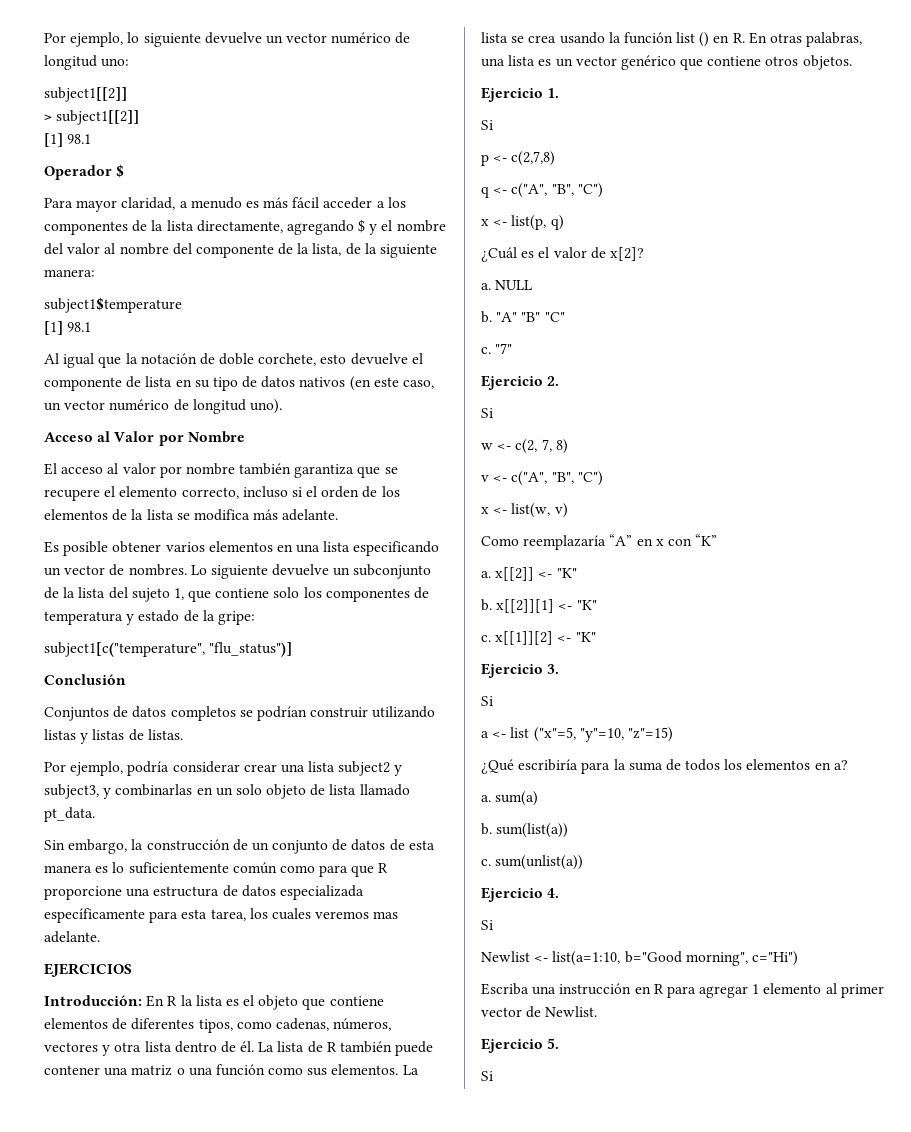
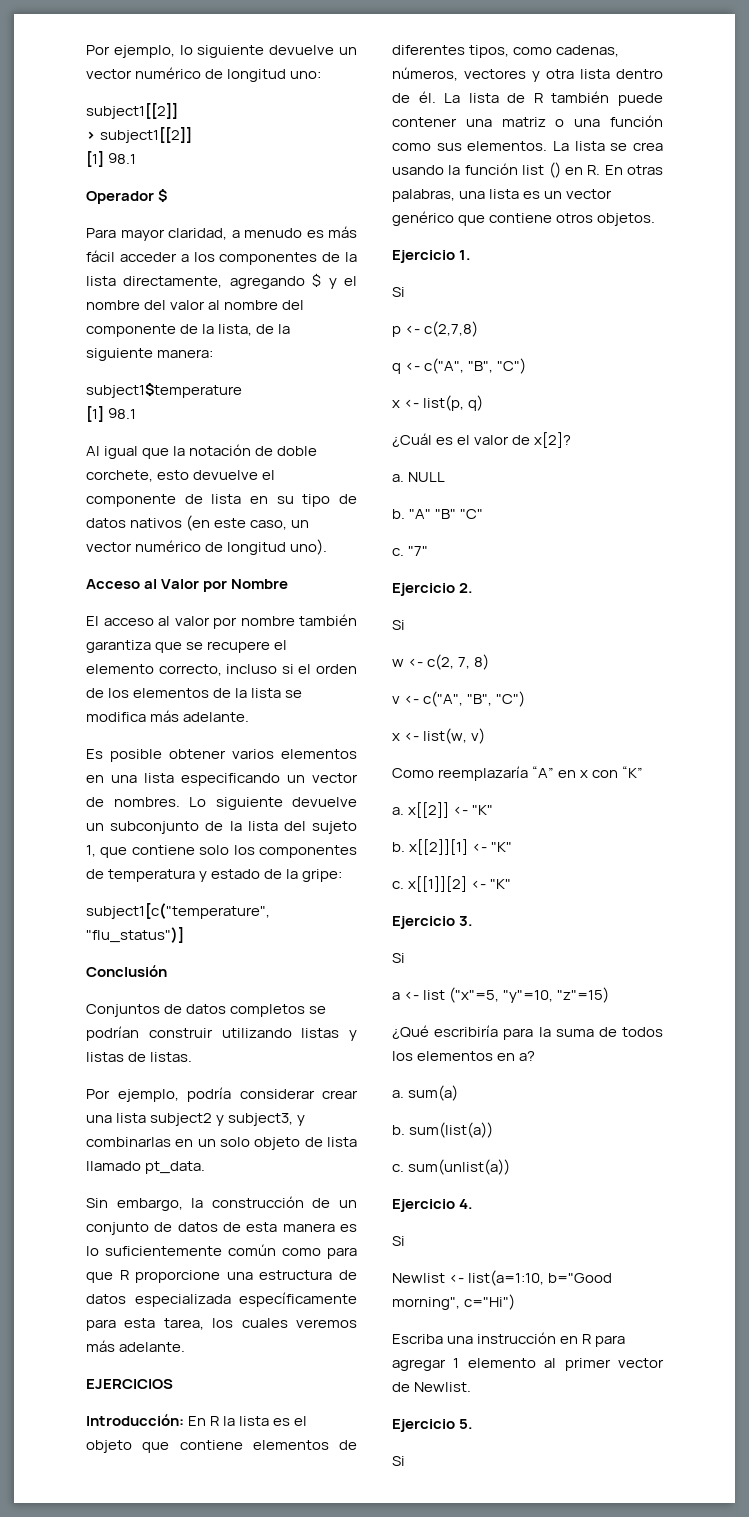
- Sin embargo, la construcción de un conjunto de datos de esta manera es lo suficientemente común como para que R proporcione una estructura de datos especializada específicamente para esta tarea, los cuales veremos mas adelante.
+ Sin embargo, la construcción de un conjunto de datos de esta manera es lo suficientemente común como para que R proporcione una estructura de datos especializada específicamente para esta tarea, los cuales veremos más adelante.

